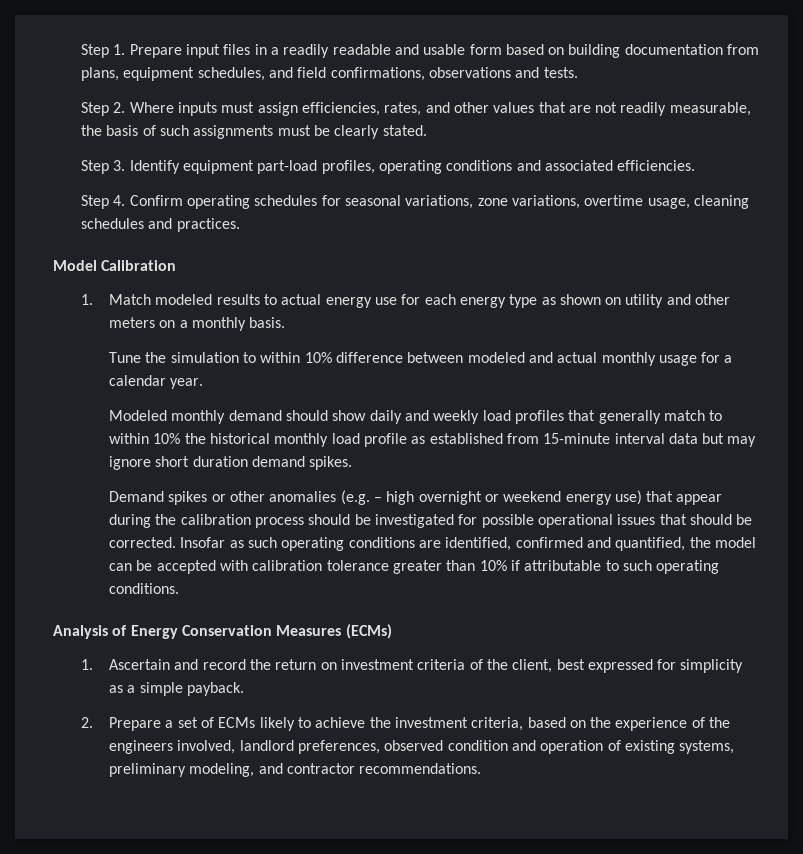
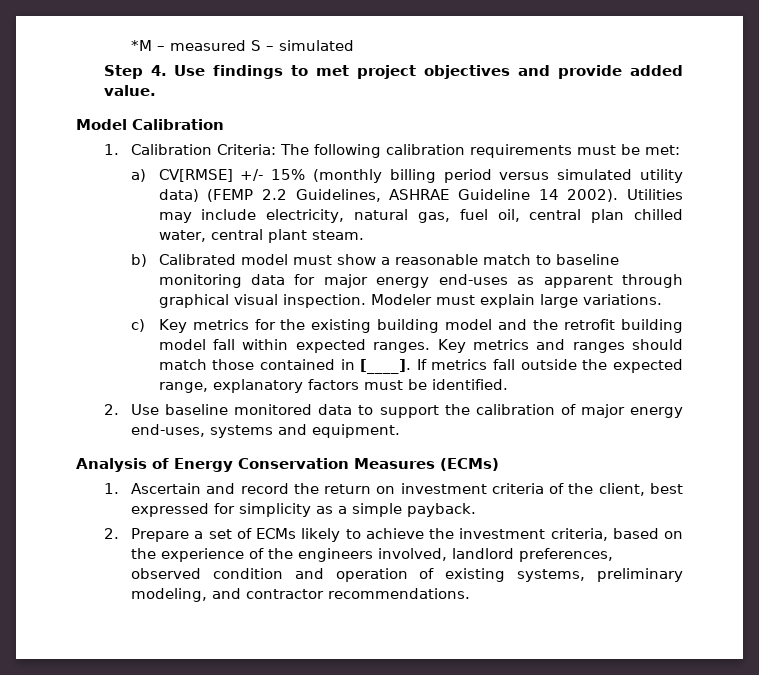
- Step 1. Prepare input files in a readily readable and usable form based on building documentation from plans, equipment schedules, and field confirmations, observations and tests.
- Step 2. Where inputs must assign efficiencies, rates, and other values that are not readily measurable, the basis of such assignments must be clearly stated.
- Step 3. Identify equipment part-load profiles, operating conditions and associated efficiencies.
- Step 4. Confirm operating schedules for seasonal variations, zone variations, overtime usage, cleaning schedules and practices.
+ *M – measured S – simulated
+ Step 4. Use findings to met project objectives and provide added value.
  Model Calibration
- 1. Match modeled results to actual energy use for each energy type as shown on utility and other meters on a monthly basis.
- Tune the simulation to within 10% difference between modeled and actual monthly usage for a calendar year.
- Modeled monthly demand should show daily and weekly load profiles that generally match to within 10% the historical monthly load profile as established from 15-minute interval data but may ignore short duration demand spikes.
- Demand spikes or other anomalies (e.g. – high overnight or weekend energy use) that appear during the calibration process should be investigated for possible operational issues that should be corrected. Insofar as such operating conditions are identified, confirmed and quantified, the model can be accepted with calibration tolerance greater than 10% if attributable to such operating conditions.
+ 1. Calibration Criteria: The following calibration requirements must be met:
+ a) CV[RMSE] +/- 15% (monthly billing period versus simulated utility data) (FEMP 2.2 Guidelines, ASHRAE Guideline 14 2002). Utilities may include electricity, natural gas, fuel oil, central plan chilled water, central plant steam.
+ b) Calibrated model must show a reasonable match to baseline monitoring data for major energy end-uses as apparent through graphical visual inspection. Modeler must explain large variations.
+ c) Key metrics for the existing building model and the retrofit building model fall within expected ranges. Key metrics and ranges should match those contained in [____]. If metrics fall outside the expected range, explanatory factors must be identified.
+ 2. Use baseline monitored data to support the calibration of major energy end-uses, systems and equipment.

